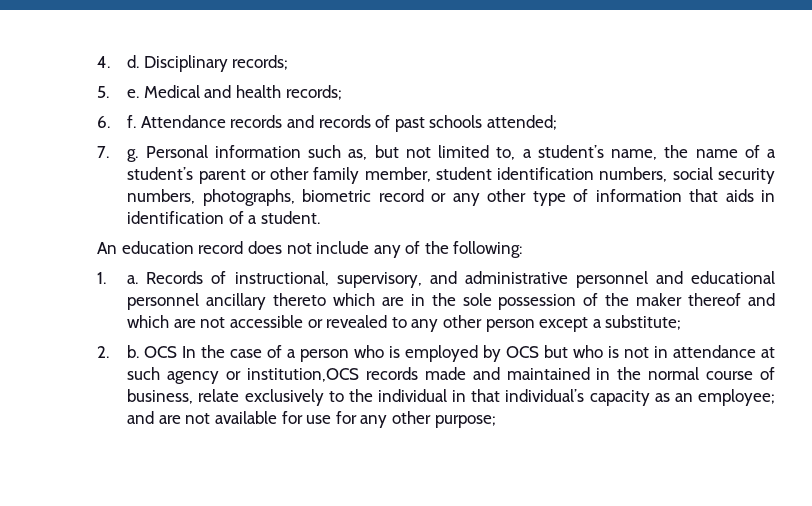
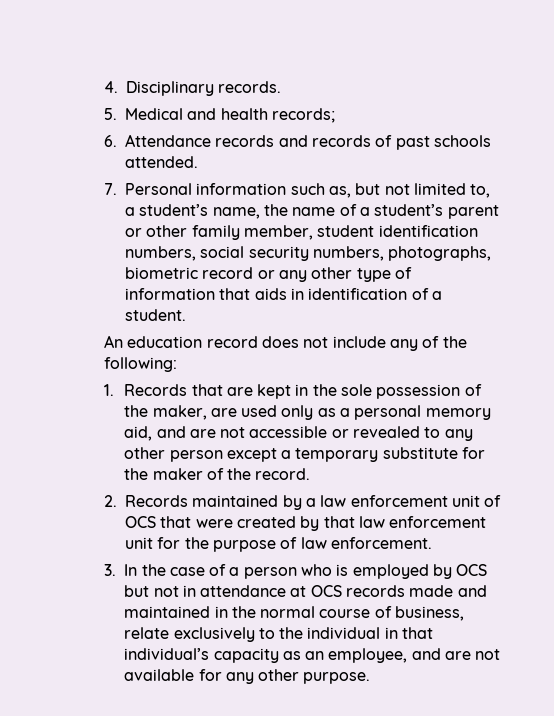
- 4. d. Disciplinary records;
+ 4. Disciplinary records.
- 5. e. Medical and health records;
+ 5. Medical and health records;
- 6. f. Attendance records and records of past schools attended;
+ 6. Attendance records and records of past schools attended.
- 7. g. Personal information such as, but not limited to, a student’s name, the name of a student’s parent or other family member, student identification numbers, social security numbers, photographs, biometric record or any other type of information that aids in identification of a student.
+ 7. Personal information such as, but not limited to, a student’s name, the name of a student’s parent or other family member, student identification numbers, social security numbers, photographs, biometric record or any other type of information that aids in identification of a student.
- 1. a. Records of instructional, supervisory, and administrative personnel and educational personnel ancillary thereto which are in the sole possession of the maker thereof and which are not accessible or revealed to any other person except a substitute;
- 2. b. OCS In the case of a person who is employed by OCS but who is not in attendance at such agency or institution,OCS records made and maintained in the normal course of business, relate exclusively to the individual in that individual’s capacity as an employee; and are not available for use for any other purpose;
+ 1. Records that are kept in the sole possession of the maker, are used only as a personal memory aid, and are not accessible or revealed to any other person except a temporary substitute for the maker of the record.
+ 2. Records maintained by a law enforcement unit of OCS that were created by that law enforcement unit for the purpose of law enforcement.
+ 3. In the case of a person who is employed by OCS but not in attendance at OCS records made and maintained in the normal course of business, relate exclusively to the individual in that individual’s capacity as an employee, and are not available for any other purpose.

